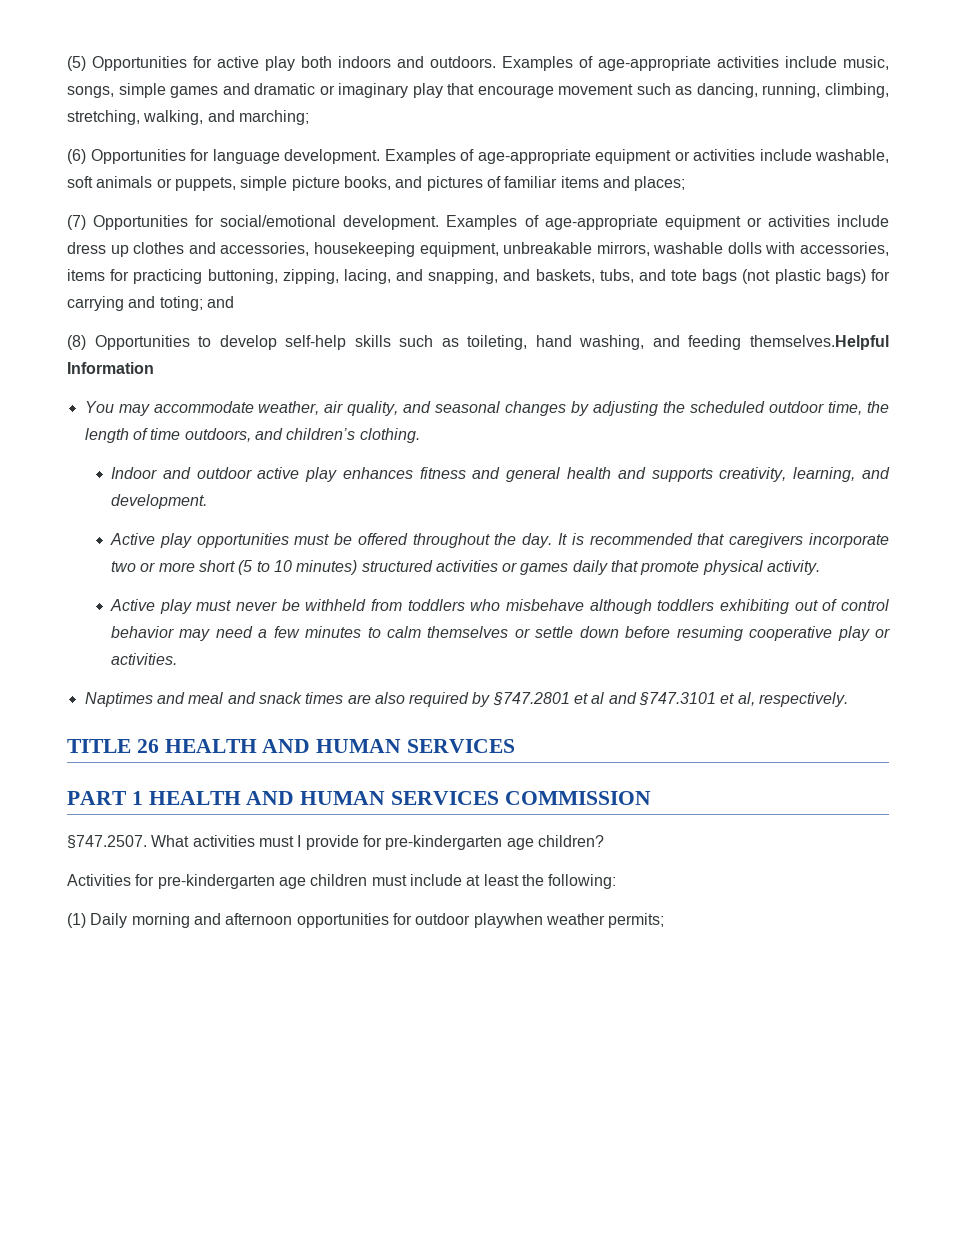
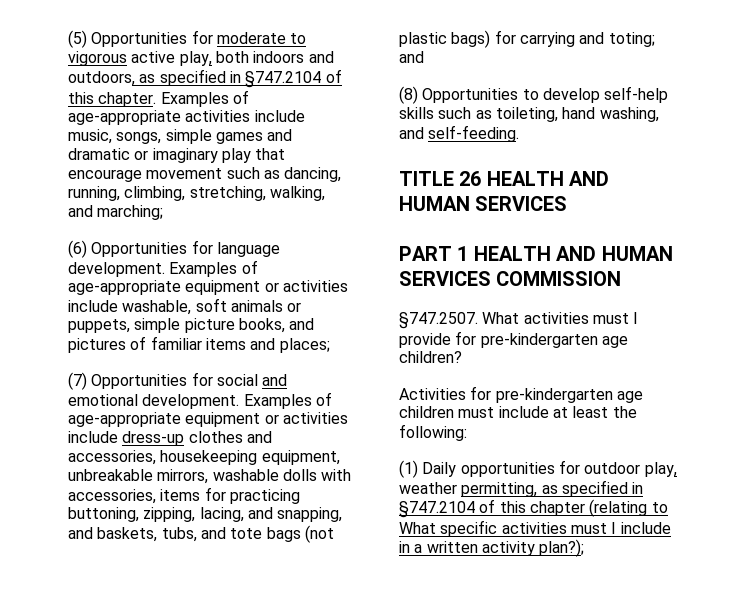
- (5) Opportunities for active play both indoors and outdoors.
+ (5) Opportunities for moderate to vigorous active play, both indoors and outdoors, as specified in §747.2104 of this chapter.
- (7) Opportunities for social/emotional development. Examples of age-appropriate equipment or activities include dress up clothes and accessories, housekeeping equipment, unbreakable mirrors, washable dolls with accessories, items for practicing buttoning, zipping, lacing, and snapping, and baskets, tubs, and tote bags (not plastic bags) for carrying and toting; and
+ (7) Opportunities for social and emotional development. Examples of age-appropriate equipment or activities include dress-up clothes and accessories, housekeeping equipment, unbreakable mirrors, washable dolls with accessories, items for practicing buttoning, zipping, lacing, and snapping, and baskets, tubs, and tote bags (not plastic bags) for carrying and toting; and
- (8) Opportunities to develop self-help skills such as toileting, hand washing, and feeding themselves.Helpful Information
- You may accommodate weather, air quality, and seasonal changes by adjusting the scheduled outdoor time, the length of time outdoors, and children’s clothing.
- Indoor and outdoor active play enhances fitness and general health and supports creativity, learning, and development.
- Active play opportunities must be offered throughout the day. It is recommended that caregivers incorporate two or more short (5 to 10 minutes) structured activities or games daily that promote physical activity.
- Active play must never be withheld from toddlers who misbehave although toddlers exhibiting out of control behavior may need a few minutes to calm themselves or settle down before resuming cooperative play or activities.
- Naptimes and meal and snack times are also required by §747.2801 et al and §747.3101 et al, respectively.
+ (8) Opportunities to develop self-help skills such as toileting, hand washing, and self-feeding.
- (1) Daily morning and afternoon opportunities for outdoor playwhen weather permits;
+ (1) Daily opportunities for outdoor play, weather permitting, as specified in §747.2104 of this chapter (relating to What specific activities must I include in a written activity plan?);

